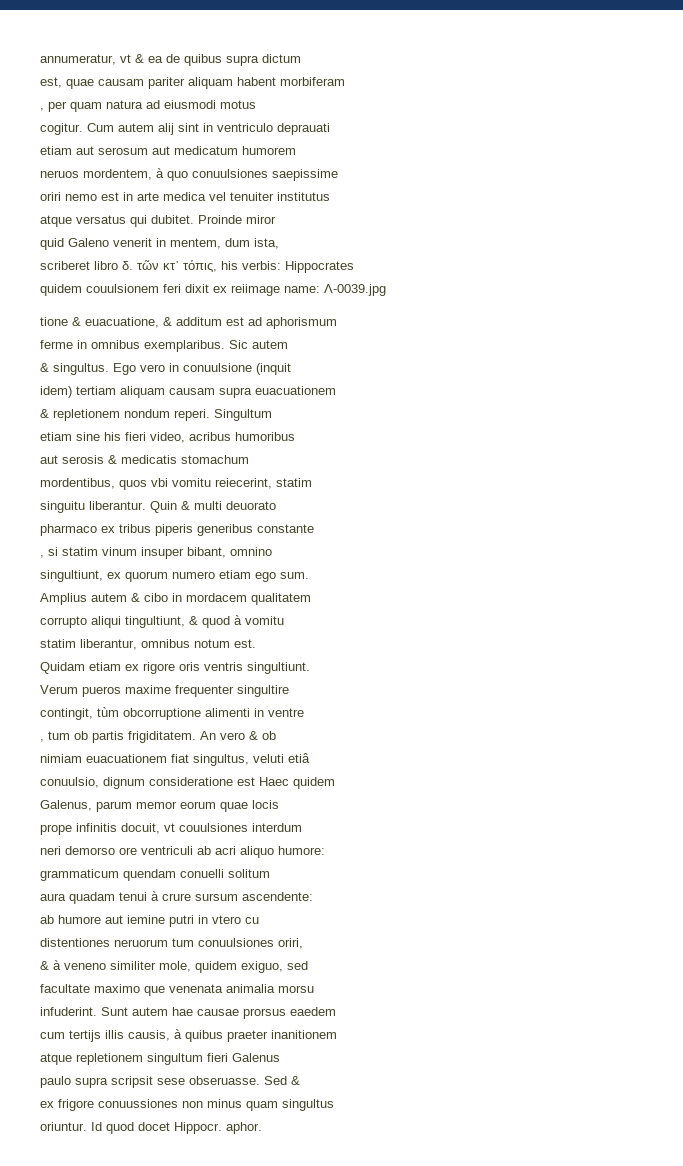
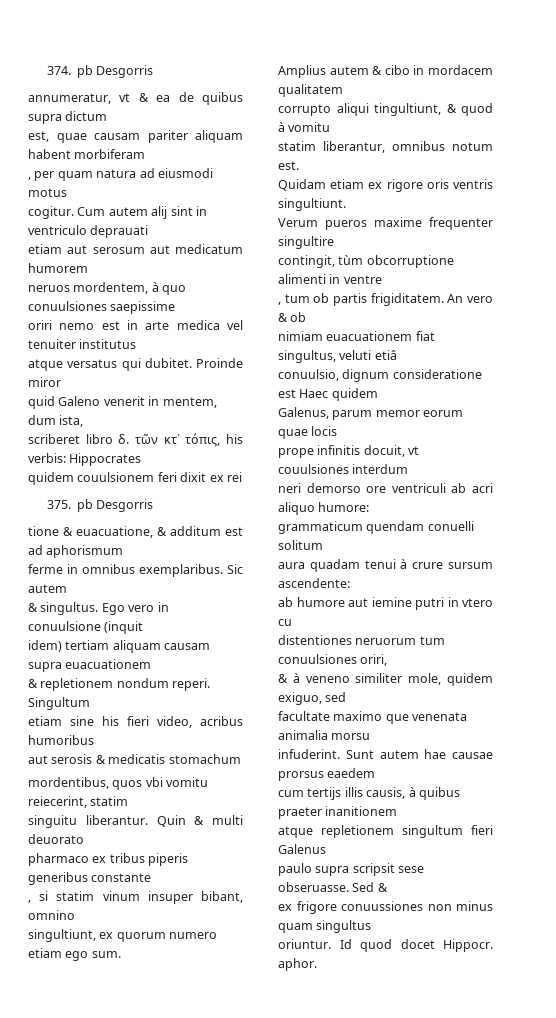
+ 374. pb Desgorris
- quidem couulsionem feri dixit ex reiimage name: Λ-0039.jpg
+ quidem couulsionem feri dixit ex rei
+ 375. pb Desgorris

